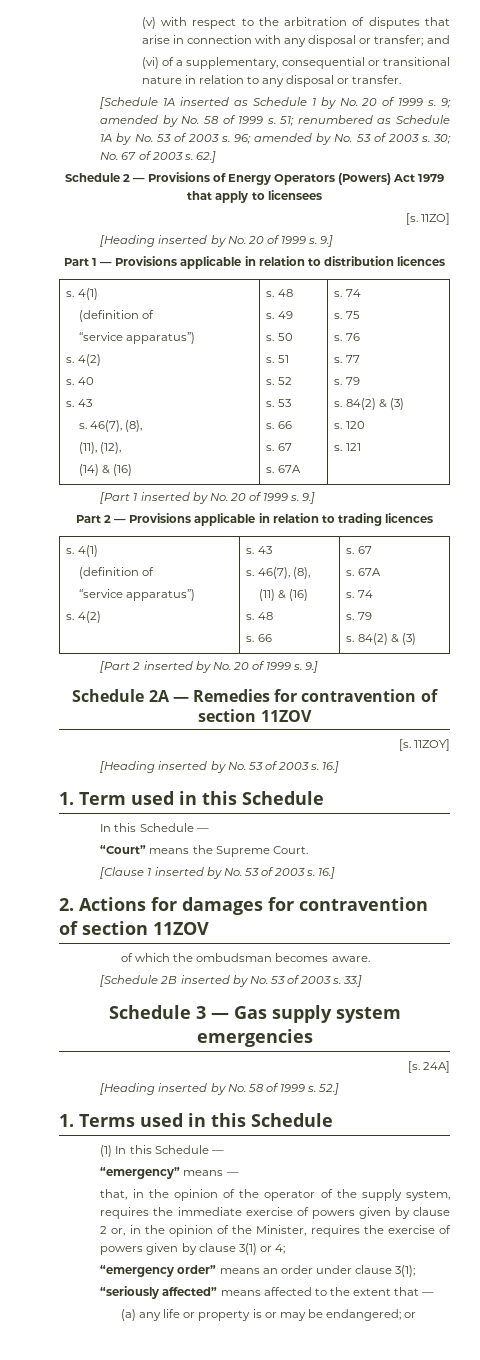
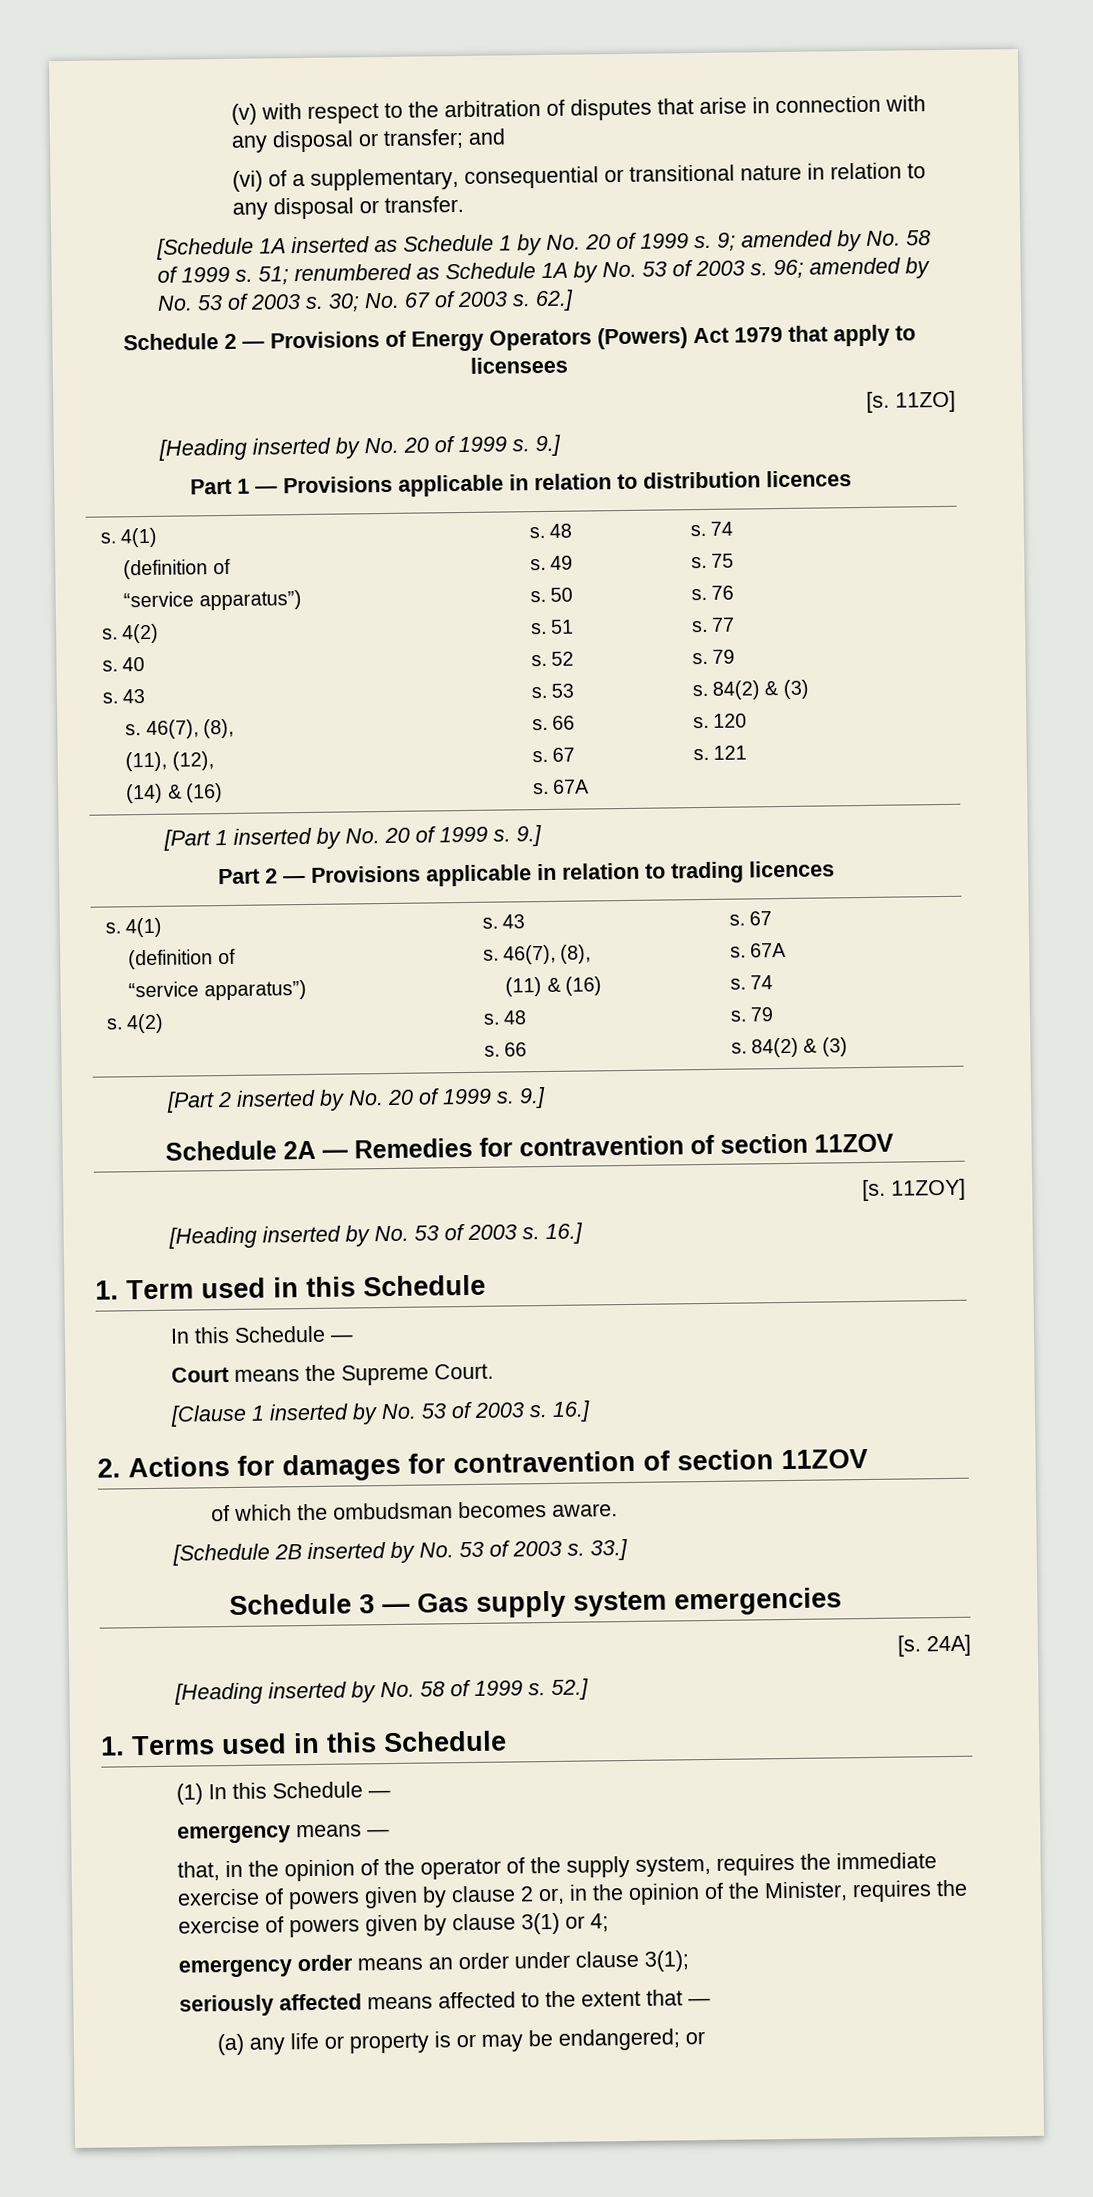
- “Court” means the Supreme Court.
+ Court means the Supreme Court.
- “emergency” means —
+ emergency means —
- “emergency order” means an order under clause 3(1);
+ emergency order means an order under clause 3(1);
- “seriously affected” means affected to the extent that —
+ seriously affected means affected to the extent that —

